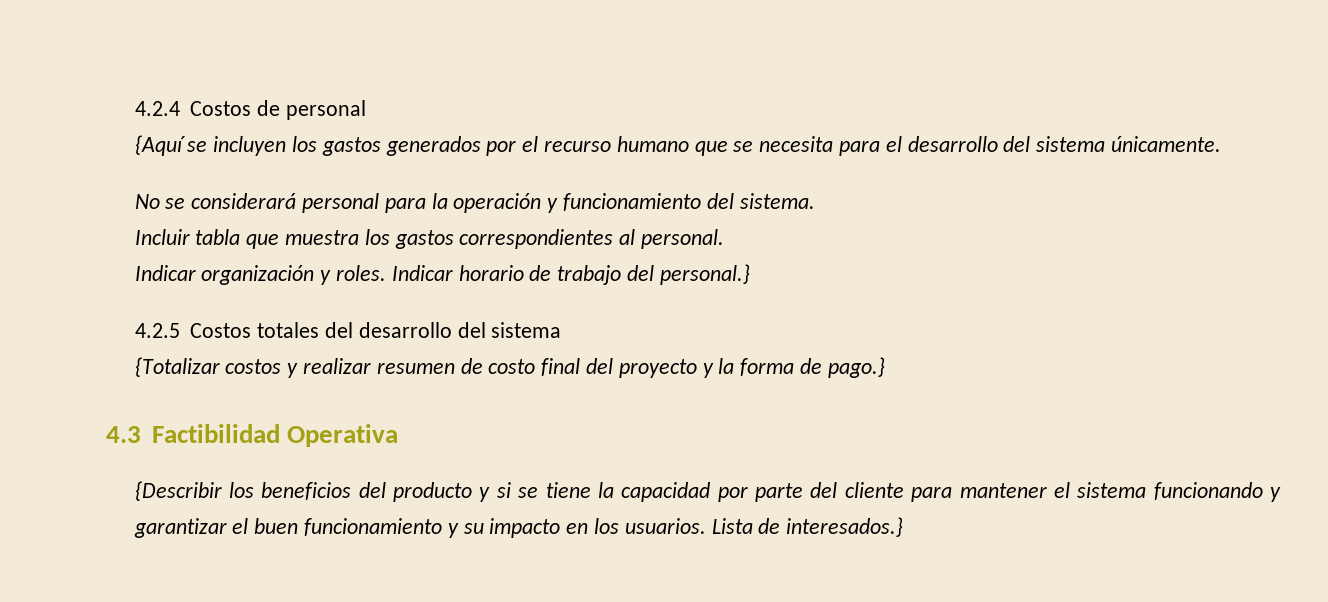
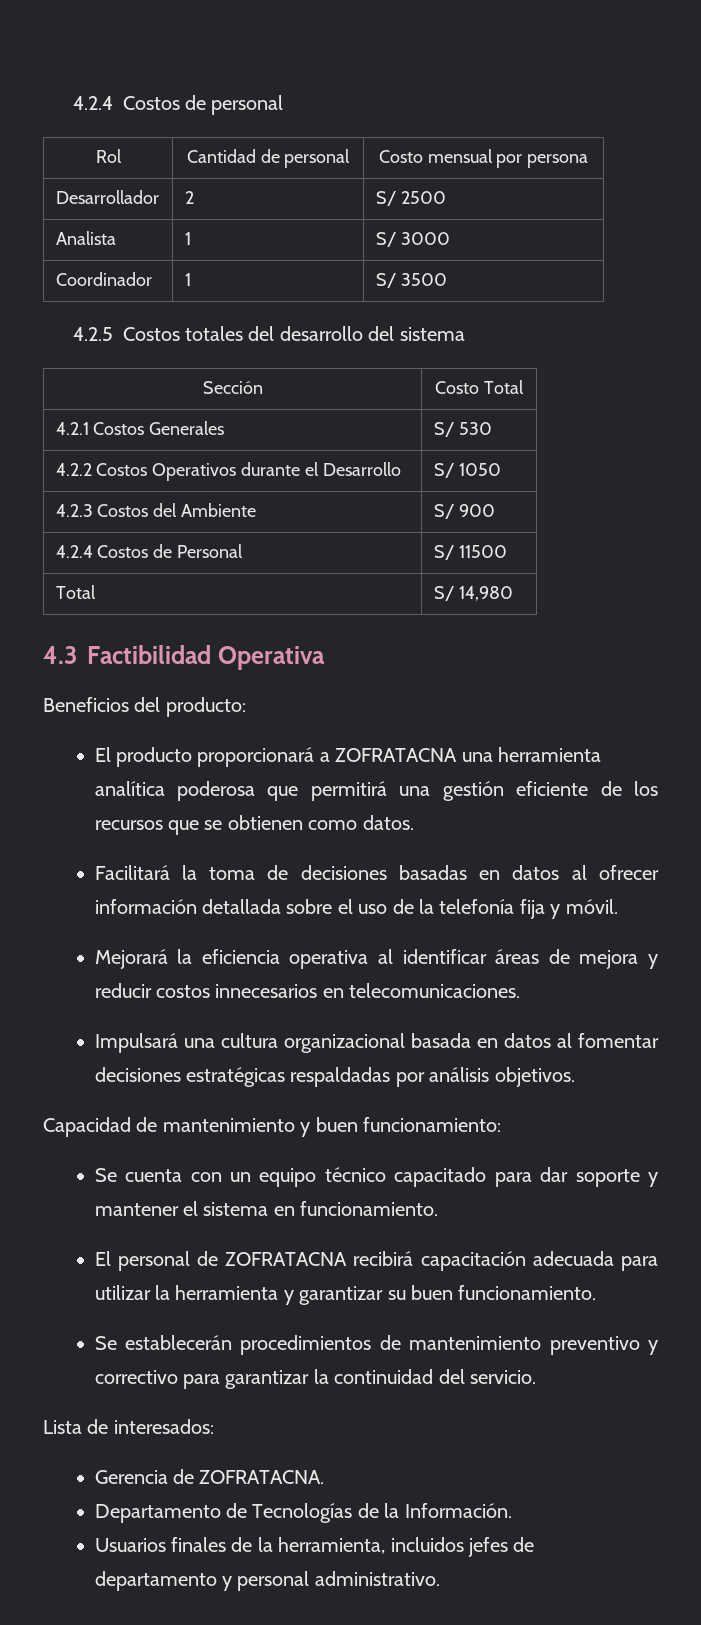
- {Aquí se incluyen los gastos generados por el recurso humano que se necesita para el desarrollo del sistema únicamente.
- No se considerará personal para la operación y funcionamiento del sistema.
- Incluir tabla que muestra los gastos correspondientes al personal.
- Indicar organización y roles. Indicar horario de trabajo del personal.}
+ Rol | Cantidad de personal | Costo mensual por persona
+ Desarrollador | 2 | S/ 2500
+ Analista | 1 | S/ 3000
+ Coordinador | 1 | S/ 3500
- {Totalizar costos y realizar resumen de costo final del proyecto y la forma de pago.}
+ Sección | Costo Total
+ 4.2.1 Costos Generales | S/ 530
+ 4.2.2 Costos Operativos durante el Desarrollo | S/ 1050
+ 4.2.3 Costos del Ambiente | S/ 900
+ 4.2.4 Costos de Personal | S/ 11500
+ Total | S/ 14,980
  4.3 Factibilidad Operativa
- {Describir los beneficios del producto y si se tiene la capacidad por parte del cliente para mantener el sistema funcionando y garantizar el buen funcionamiento y su impacto en los usuarios. Lista de interesados.}
+ Beneficios del producto:
+ El producto proporcionará a ZOFRATACNA una herramienta analítica poderosa que permitirá una gestión eficiente de los recursos que se obtienen como datos.
+ Facilitará la toma de decisiones basadas en datos al ofrecer información detallada sobre el uso de la telefonía fija y móvil.
+ Mejorará la eficiencia operativa al identificar áreas de mejora y reducir costos innecesarios en telecomunicaciones.
+ Impulsará una cultura organizacional basada en datos al fomentar decisiones estratégicas respaldadas por análisis objetivos.
+ Capacidad de mantenimiento y buen funcionamiento:
+ Se cuenta con un equipo técnico capacitado para dar soporte y mantener el sistema en funcionamiento.
+ El personal de ZOFRATACNA recibirá capacitación adecuada para utilizar la herramienta y garantizar su buen funcionamiento.
+ Se establecerán procedimientos de mantenimiento preventivo y correctivo para garantizar la continuidad del servicio.
+ Lista de interesados:
+ Gerencia de ZOFRATACNA.
+ Departamento de Tecnologías de la Información.
+ Usuarios finales de la herramienta, incluidos jefes de departamento y personal administrativo.

